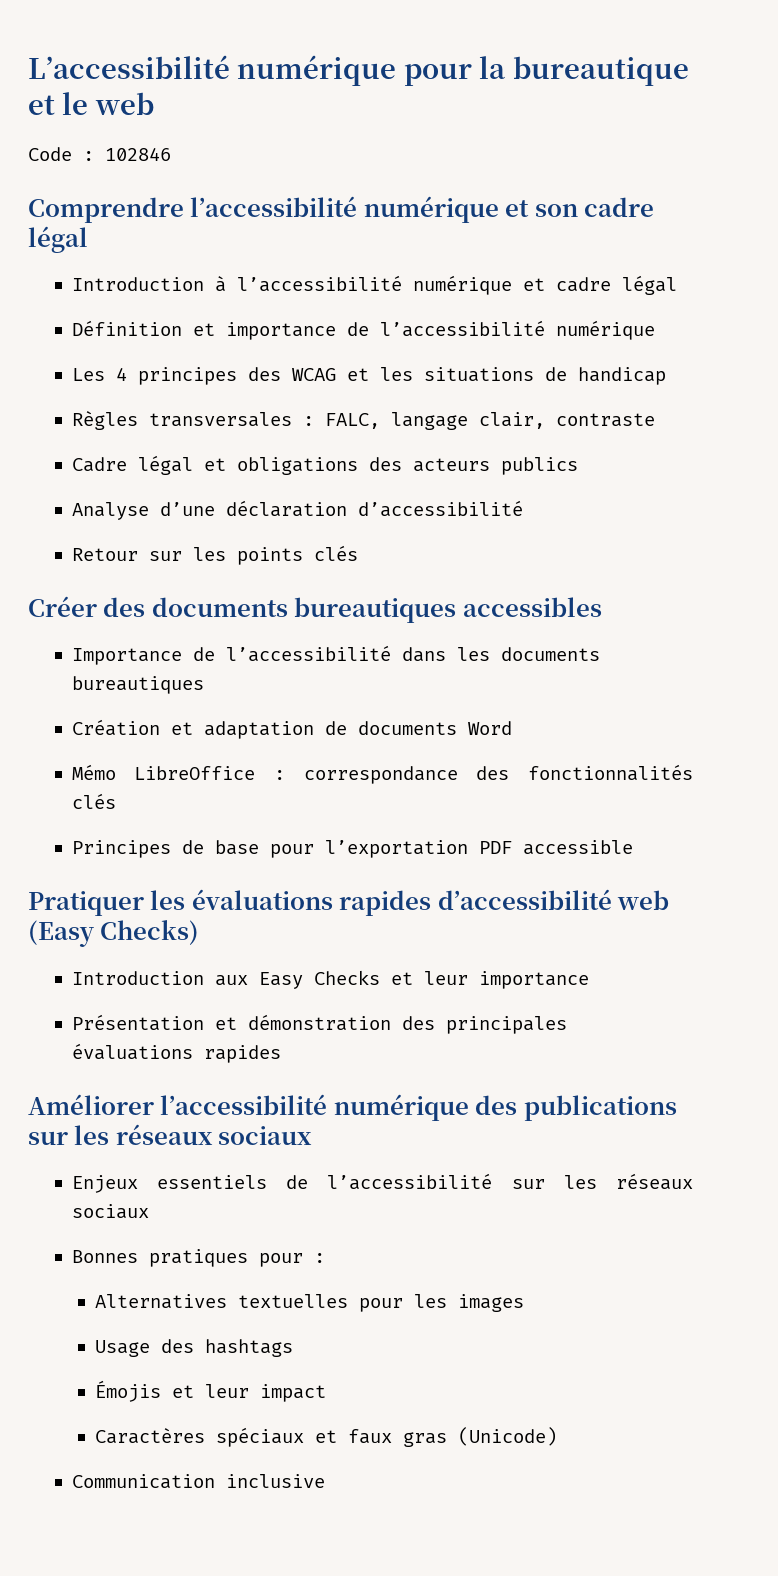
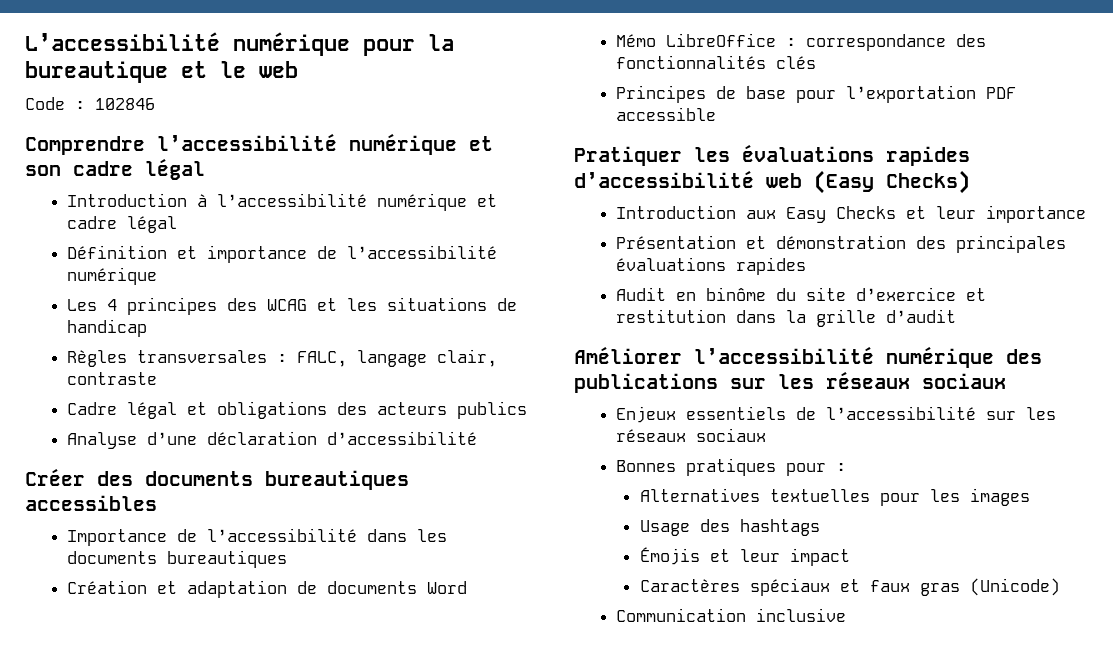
- Retour sur les points clés
+ Audit en binôme du site d’exercice et restitution dans la grille d’audit

